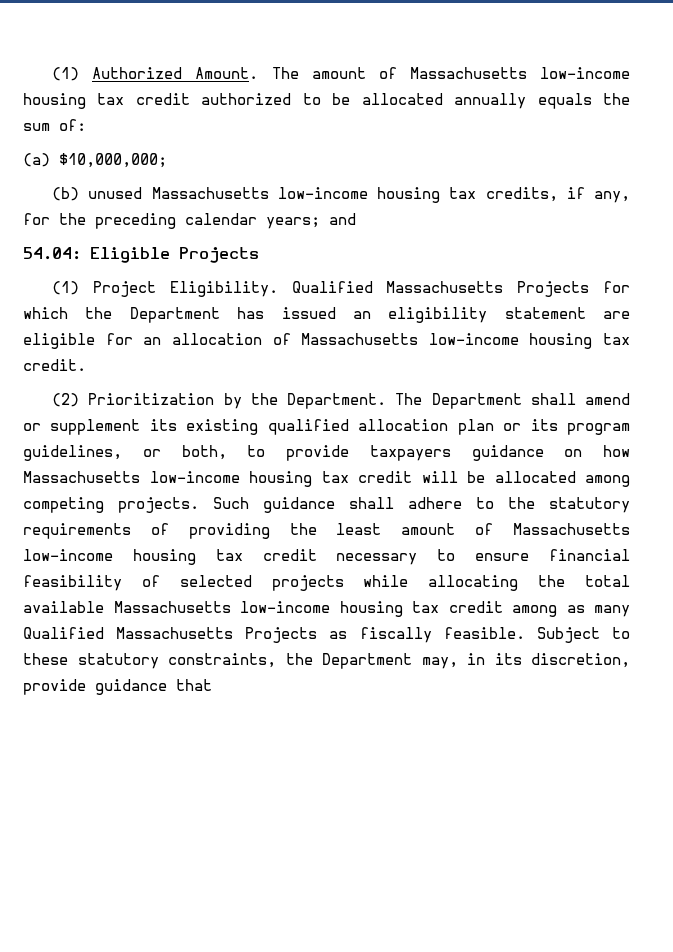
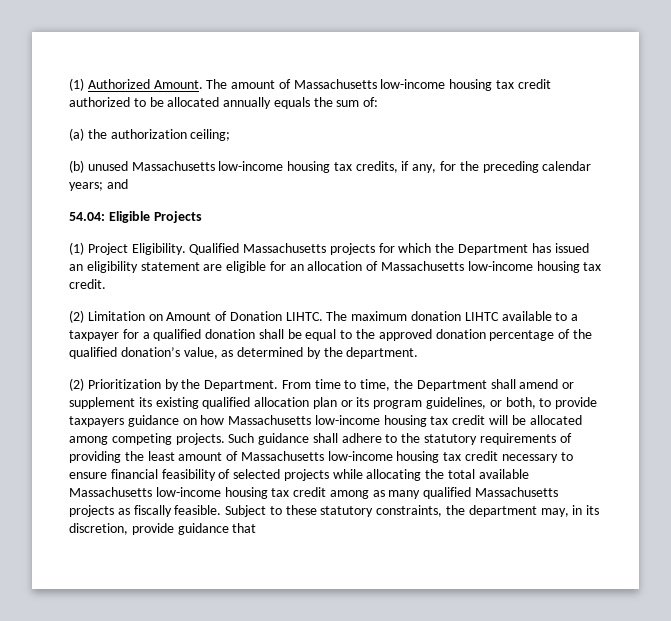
- (a) $10,000,000;
+ (a) the authorization ceiling;
- Qualified Massachusetts Projects for which the Department has issued an eligibility statement are eligible for an allocation of Massachusetts low-income housing tax credit.
+ Qualified Massachusetts projects for which the Department has issued an eligibility statement are eligible for an allocation of Massachusetts low-income housing tax credit.
+ (2) Limitation on Amount of Donation LIHTC. The maximum donation LIHTC available to a taxpayer for a qualified donation shall be equal to the approved donation percentage of the qualified donation’s value, as determined by the department.
- The Department shall amend or supplement its existing qualified allocation plan or its program guidelines, or both, to provide taxpayers guidance on how Massachusetts low-income housing tax credit will be allocated among competing projects.
+ From time to time, the Department shall amend or supplement its existing qualified allocation plan or its program guidelines, or both, to provide taxpayers guidance on how Massachusetts low-income housing tax credit will be allocated among competing projects.
- Such guidance shall adhere to the statutory requirements of providing the least amount of Massachusetts low-income housing tax credit necessary to ensure financial feasibility of selected projects while allocating the total available Massachusetts low-income housing tax credit among as many Qualified Massachusetts Projects as fiscally feasible.
+ Such guidance shall adhere to the statutory requirements of providing the least amount of Massachusetts low-income housing tax credit necessary to ensure financial feasibility of selected projects while allocating the total available Massachusetts low-income housing tax credit among as many qualified Massachusetts projects as fiscally feasible.
- Subject to these statutory constraints, the Department may, in its discretion, provide guidance that
+ Subject to these statutory constraints, the department may, in its discretion, provide guidance that

